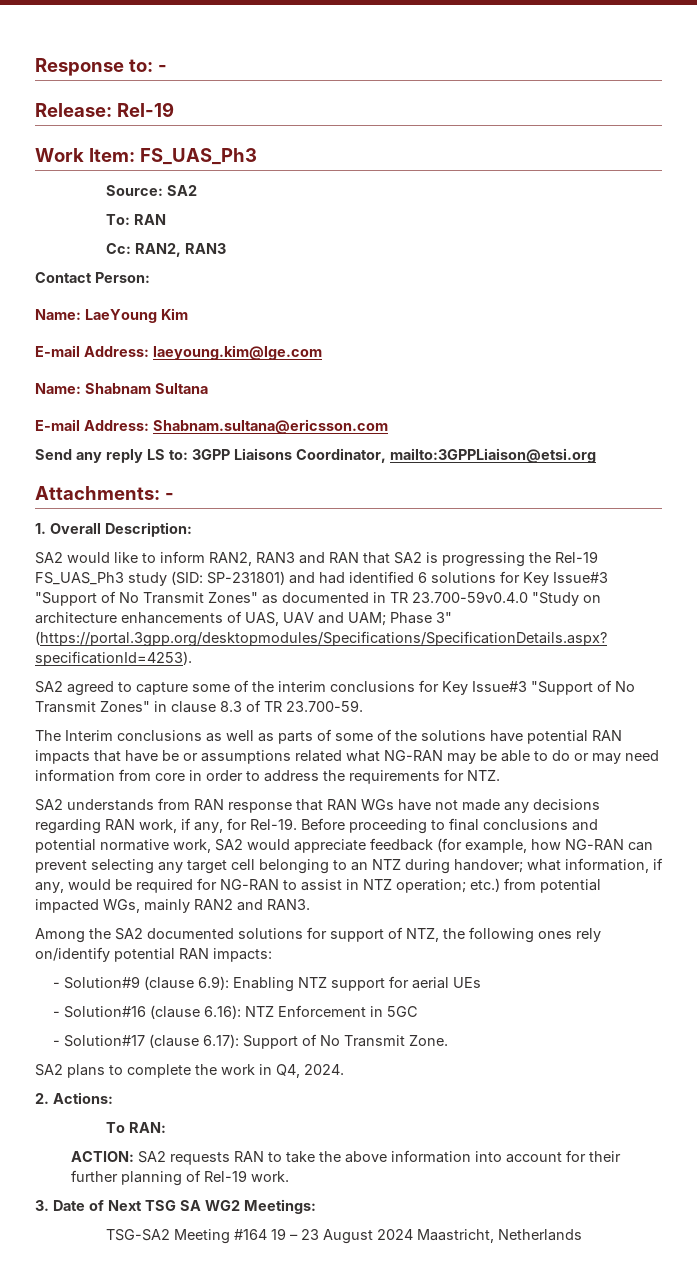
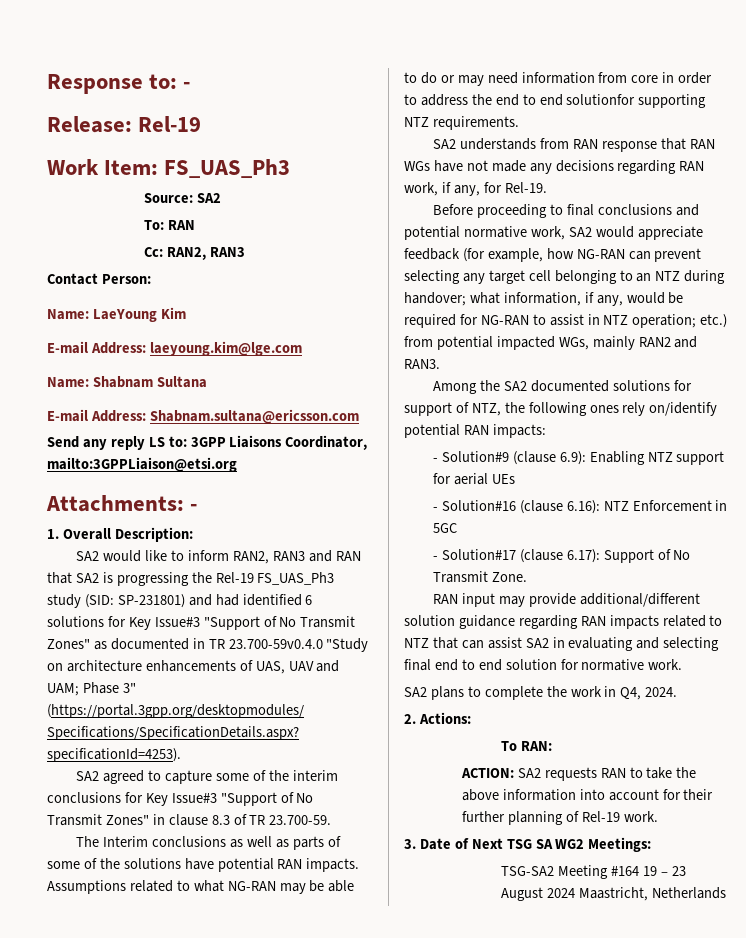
- The Interim conclusions as well as parts of some of the solutions have potential RAN impacts that have be or assumptions related what NG-RAN may be able to do or may need information from core in order to address the requirements for NTZ.
+ The Interim conclusions as well as parts of some of the solutions have potential RAN impacts. Assumptions related to what NG-RAN may be able to do or may need information from core in order to address the end to end solutionfor supporting NTZ requirements.
- SA2 understands from RAN response that RAN WGs have not made any decisions regarding RAN work, if any, for Rel-19. Before proceeding to final conclusions and potential normative work, SA2 would appreciate feedback (for example, how NG-RAN can prevent selecting any target cell belonging to an NTZ during handover;
+ SA2 understands from RAN response that RAN WGs have not made any decisions regarding RAN work, if any, for Rel-19.
+ Before proceeding to final conclusions and potential normative work, SA2 would appreciate feedback (for example, how NG-RAN can prevent selecting any target cell belonging to an NTZ during handover;
+ RAN input may provide additional/different solution guidance regarding RAN impacts related to NTZ that can assist SA2 in evaluating and selecting final end to end solution for normative work.

